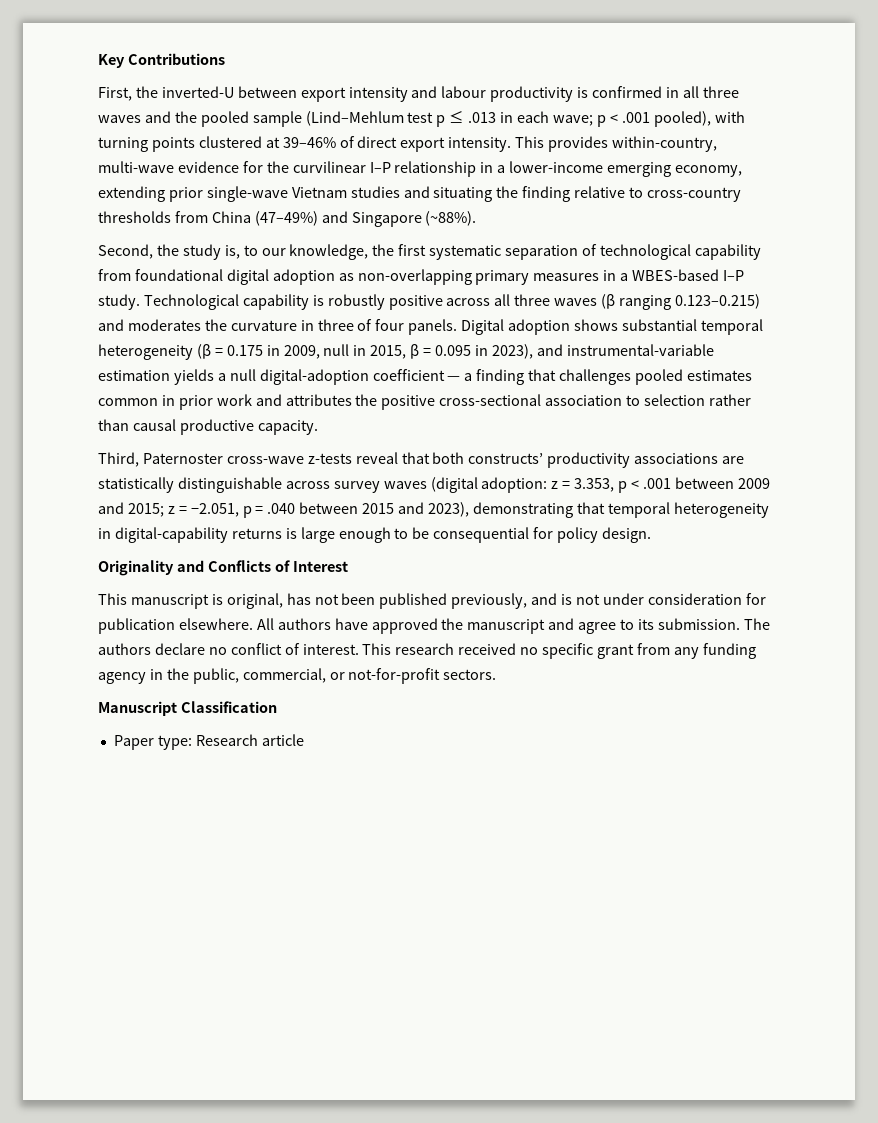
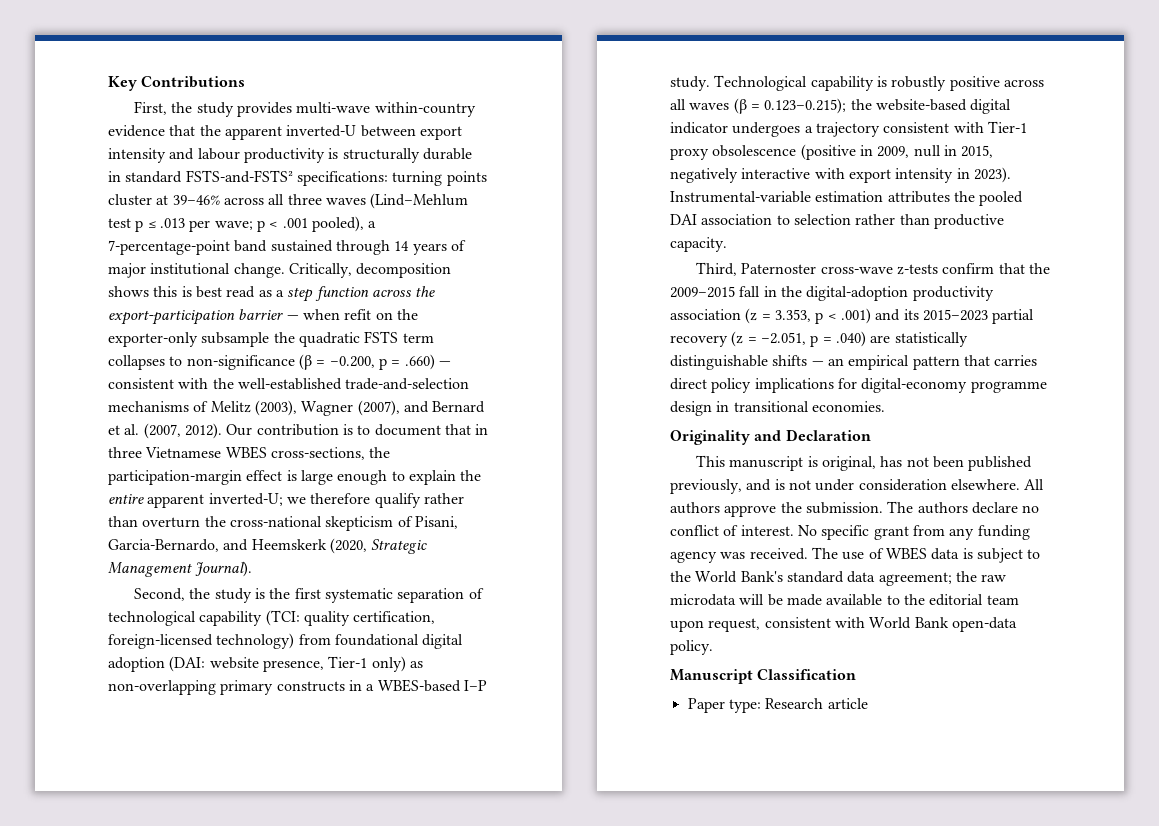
- First, the inverted-U between export intensity and labour productivity is confirmed in all three waves and the pooled sample (Lind–Mehlum test p ≤ .013 in each wave; p < .001 pooled), with turning points clustered at 39–46% of direct export intensity. This provides within-country, multi-wave evidence for the curvilinear I–P relationship in a lower-income emerging economy, extending prior single-wave Vietnam studies and situating the finding relative to cross-country thresholds from China (47–49%) and Singapore (~88%).
+ First, the study provides multi-wave within-country evidence that the apparent inverted-U between export intensity and labour productivity is structurally durable in standard FSTS-and-FSTS² specifications: turning points cluster at 39–46% across all three waves (Lind–Mehlum test p ≤ .013 per wave; p < .001 pooled), a 7-percentage-point band sustained through 14 years of major institutional change. Critically, decomposition shows this is best read as a step function across the export-participation barrier — when refit on the exporter-only subsample the quadratic FSTS term collapses to non-significance (β = −0.200, p = .660) — consistent with the well-established trade-and-selection mechanisms of Melitz (2003), Wagner (2007), and Bernard et al. (2007, 2012). Our contribution is to document that in three Vietnamese WBES cross-sections, the participation-margin effect is large enough to explain the entire apparent inverted-U; we therefore qualify rather than overturn the cross-national skepticism of Pisani, Garcia-Bernardo, and Heemskerk (2020, Strategic Management Journal).
- Second, the study is, to our knowledge, the first systematic separation of technological capability from foundational digital adoption as non-overlapping primary measures in a WBES-based I–P study.
+ Second, the study is the first systematic separation of technological capability (TCI: quality certification, foreign-licensed technology) from foundational digital adoption (DAI: website presence, Tier-1 only) as non-overlapping primary constructs in a WBES-based I–P study.
- Technological capability is robustly positive across all three waves (β ranging 0.123–0.215) and moderates the curvature in three of four panels. Digital adoption shows substantial temporal heterogeneity (β = 0.175 in 2009, null in 2015, β = 0.095 in 2023), and instrumental-variable estimation yields a null digital-adoption coefficient — a finding that challenges pooled estimates common in prior work and attributes the positive cross-sectional association to selection rather than causal productive capacity.
+ Technological capability is robustly positive across all waves (β = 0.123–0.215); the website-based digital indicator undergoes a trajectory consistent with Tier-1 proxy obsolescence (positive in 2009, null in 2015, negatively interactive with export intensity in 2023). Instrumental-variable estimation attributes the pooled DAI association to selection rather than productive capacity.
- Third, Paternoster cross-wave z-tests reveal that both constructs’ productivity associations are statistically distinguishable across survey waves (digital adoption: z = 3.353, p < .001 between 2009 and 2015; z = −2.051, p = .040 between 2015 and 2023), demonstrating that temporal heterogeneity in digital-capability returns is large enough to be consequential for policy design.
+ Third, Paternoster cross-wave z-tests confirm that the 2009–2015 fall in the digital-adoption productivity association (z = 3.353, p < .001) and its 2015–2023 partial recovery (z = −2.051, p = .040) are statistically distinguishable shifts — an empirical pattern that carries direct policy implications for digital-economy programme design in transitional economies.
- Originality and Conflicts of Interest
+ Originality and Declaration
- This manuscript is original, has not been published previously, and is not under consideration for publication elsewhere.
+ This manuscript is original, has not been published previously, and is not under consideration elsewhere.
- All authors have approved the manuscript and agree to its submission.
+ All authors approve the submission.
- This research received no specific grant from any funding agency in the public, commercial, or not-for-profit sectors.
+ No specific grant from any funding agency was received. The use of WBES data is subject to the World Bank's standard data agreement; the raw microdata will be made available to the editorial team upon request, consistent with World Bank open-data policy.

